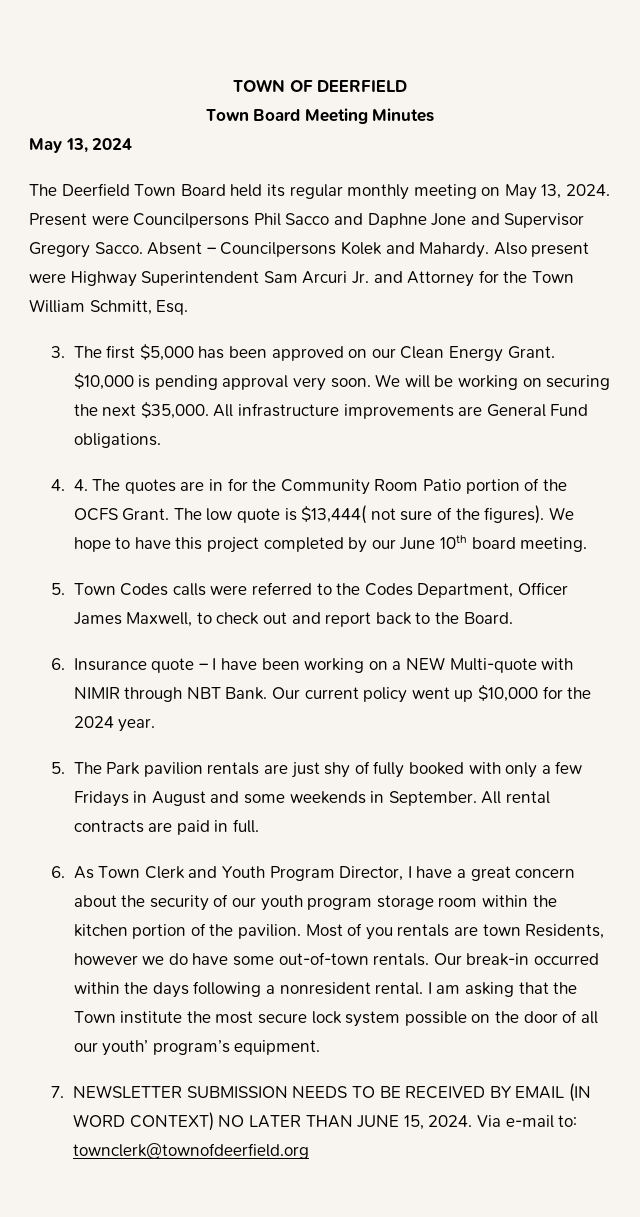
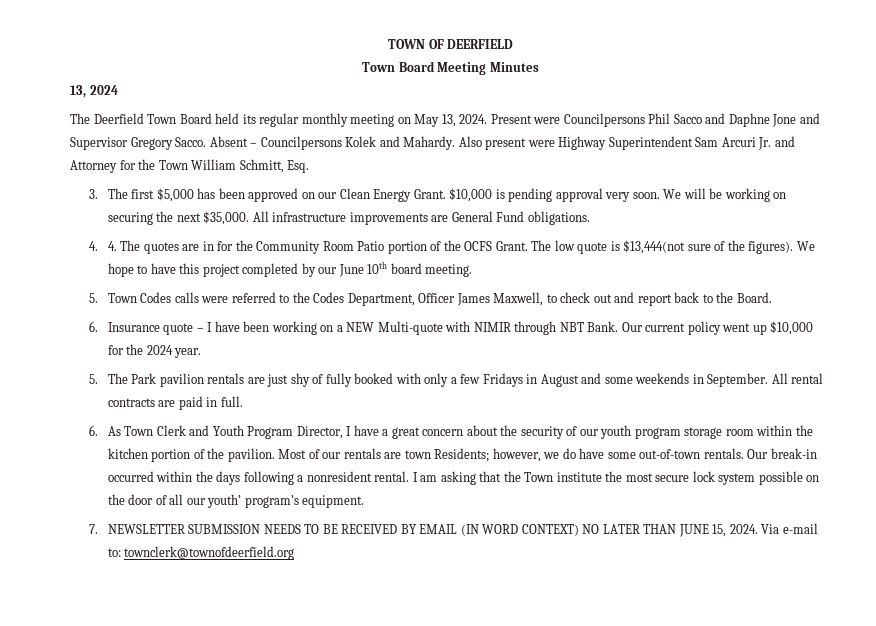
- May 13, 2024
+ 13, 2024
- The low quote is $13,444( not sure of the figures).
+ The low quote is $13,444(not sure of the figures).
- Most of you rentals are town Residents, however we do have some out-of-town rentals.
+ Most of our rentals are town Residents; however, we do have some out-of-town rentals.

